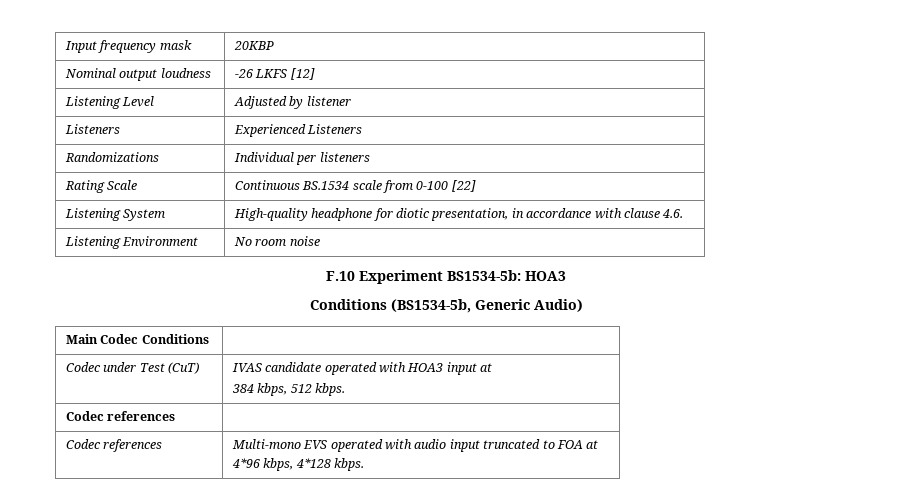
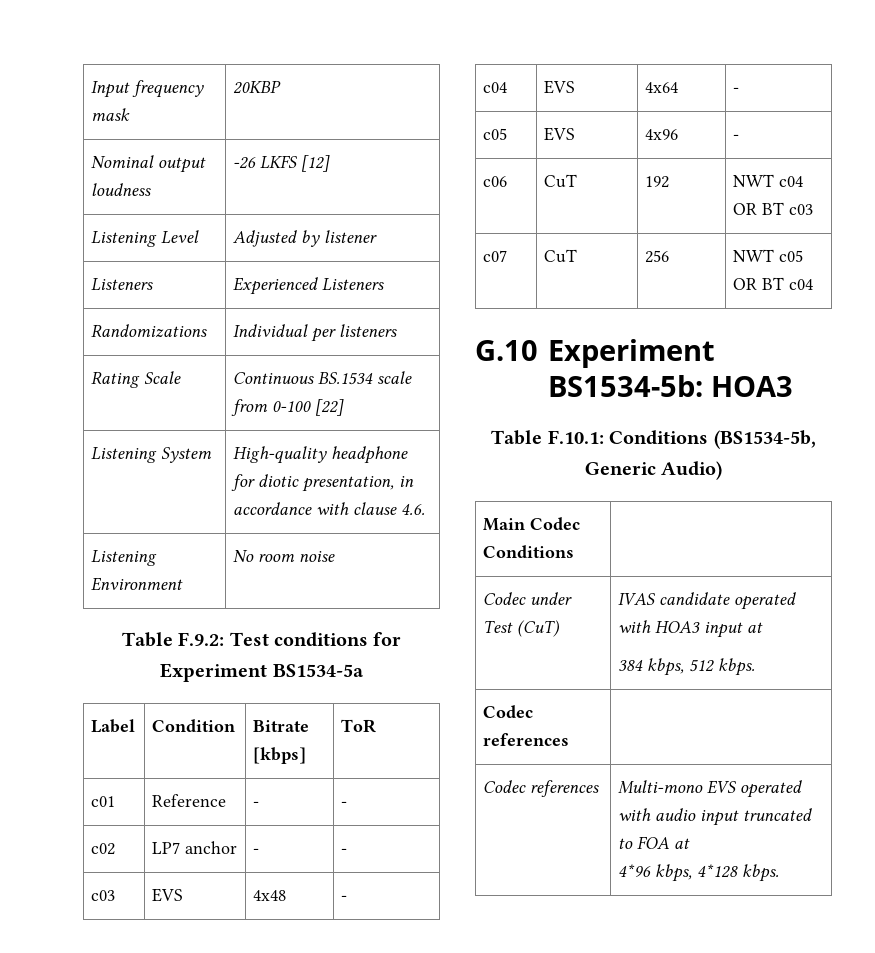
- F.10 Experiment BS1534-5b: HOA3
+ Table F.9.2: Test conditions for Experiment BS1534-5a
+ Label | Condition | Bitrate [kbps] | ToR
+ c01 | Reference | - | -
+ c02 | LP7 anchor | - | -
+ c03 | EVS | 4x48 | -
+ c04 | EVS | 4x64 | -
+ c05 | EVS | 4x96 | -
+ c06 | CuT | 192 | NWT c04 OR BT c03
+ c07 | CuT | 256 | NWT c05 OR BT c04
+ G.10 Experiment BS1534-5b: HOA3
- Conditions (BS1534-5b, Generic Audio)
+ Table F.10.1: Conditions (BS1534-5b, Generic Audio)

